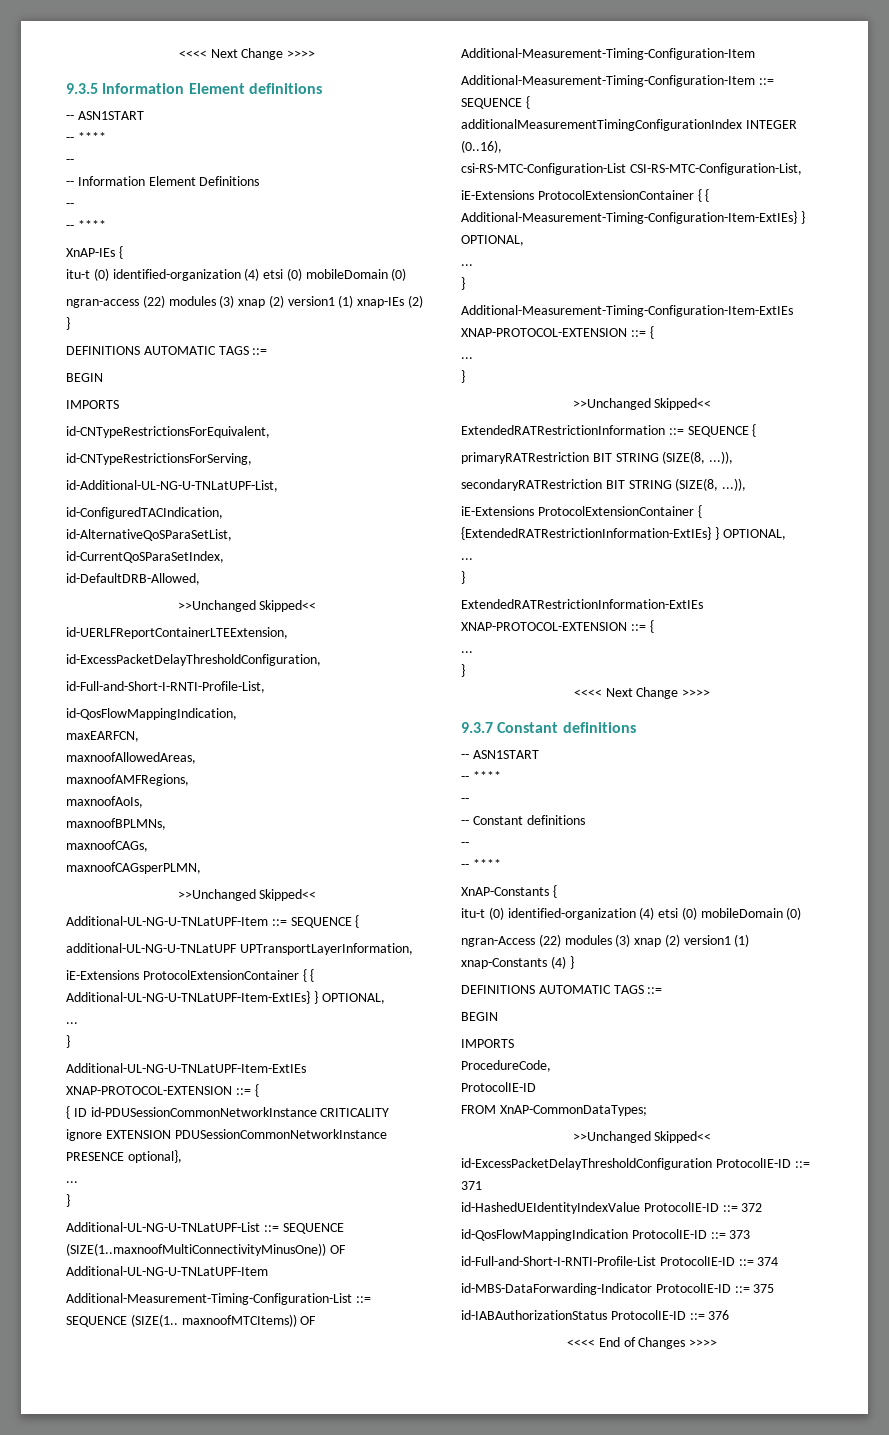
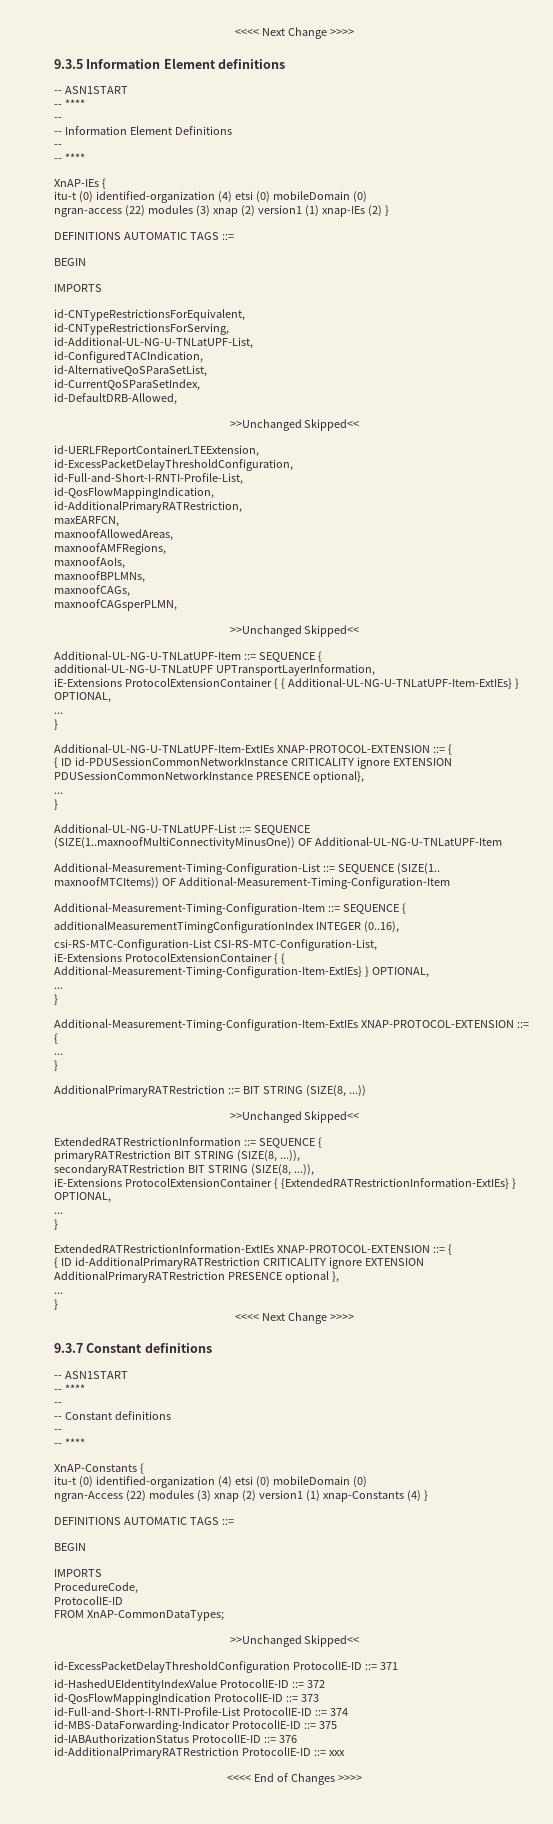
+ id-AdditionalPrimaryRATRestriction,
+ AdditionalPrimaryRATRestriction ::= BIT STRING (SIZE(8, ...))
+ { ID id-AdditionalPrimaryRATRestriction CRITICALITY ignore EXTENSION AdditionalPrimaryRATRestriction PRESENCE optional },
+ id-AdditionalPrimaryRATRestriction ProtocolIE-ID ::= xxx

